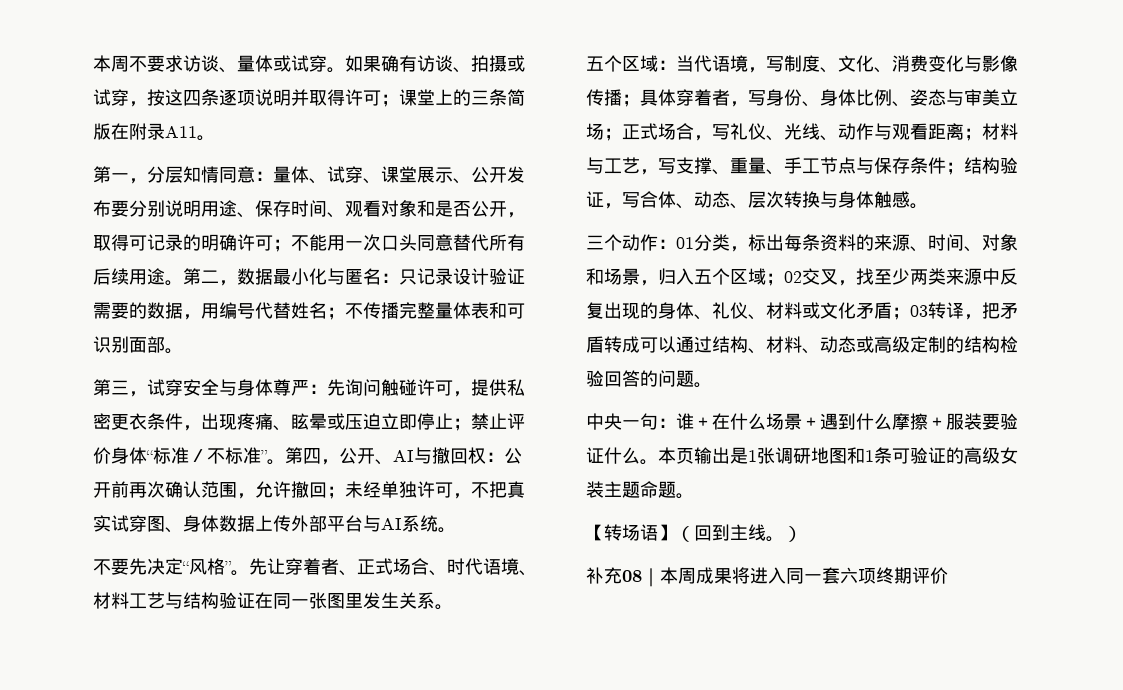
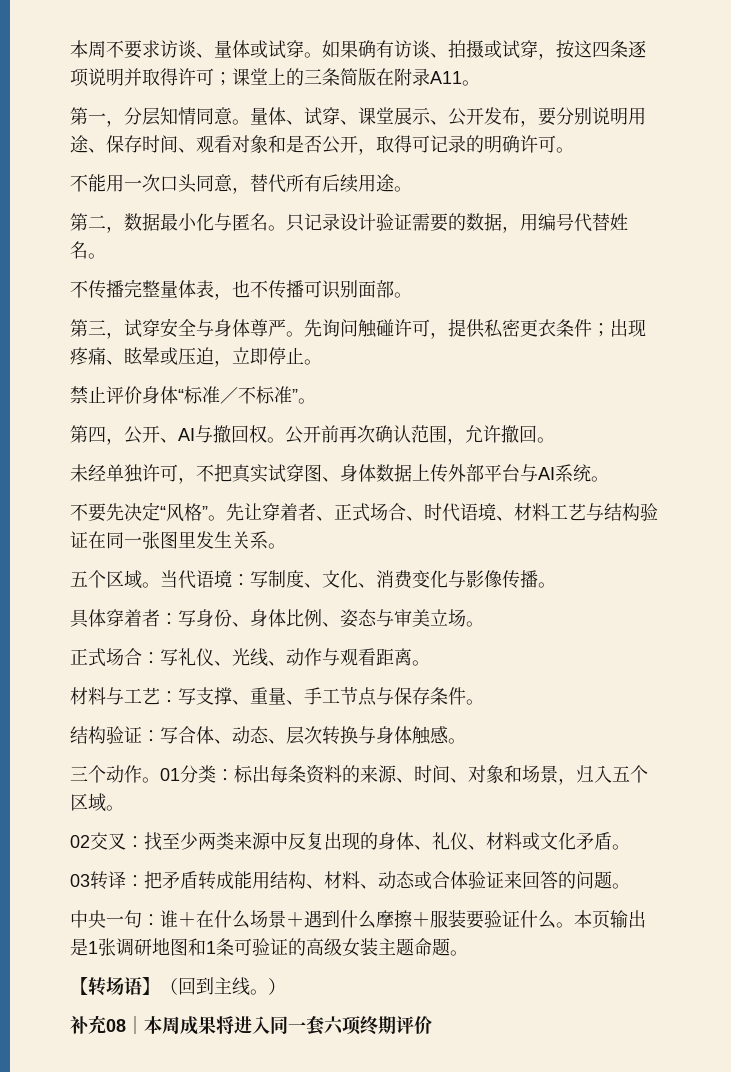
- 第一，分层知情同意：量体、试穿、课堂展示、公开发布要分别说明用途、保存时间、观看对象和是否公开，取得可记录的明确许可；不能用一次口头同意替代所有后续用途。第二，数据最小化与匿名：只记录设计验证需要的数据，用编号代替姓名；不传播完整量体表和可识别面部。
+ 第一，分层知情同意。量体、试穿、课堂展示、公开发布，要分别说明用途、保存时间、观看对象和是否公开，取得可记录的明确许可。
+ 不能用一次口头同意，替代所有后续用途。
+ 第二，数据最小化与匿名。只记录设计验证需要的数据，用编号代替姓名。
+ 不传播完整量体表，也不传播可识别面部。
- 第三，试穿安全与身体尊严：先询问触碰许可，提供私密更衣条件，出现疼痛、眩晕或压迫立即停止；禁止评价身体“标准／不标准”。第四，公开、AI与撤回权：公开前再次确认范围，允许撤回；未经单独许可，不把真实试穿图、身体数据上传外部平台与AI系统。
+ 第三，试穿安全与身体尊严。先询问触碰许可，提供私密更衣条件；出现疼痛、眩晕或压迫，立即停止。
+ 禁止评价身体“标准／不标准”。
+ 第四，公开、AI与撤回权。公开前再次确认范围，允许撤回。
+ 未经单独许可，不把真实试穿图、身体数据上传外部平台与AI系统。
- 五个区域：当代语境，写制度、文化、消费变化与影像传播；具体穿着者，写身份、身体比例、姿态与审美立场；正式场合，写礼仪、光线、动作与观看距离；材料与工艺，写支撑、重量、手工节点与保存条件；结构验证，写合体、动态、层次转换与身体触感。
+ 五个区域。当代语境：写制度、文化、消费变化与影像传播。
+ 具体穿着者：写身份、身体比例、姿态与审美立场。
+ 正式场合：写礼仪、光线、动作与观看距离。
+ 材料与工艺：写支撑、重量、手工节点与保存条件。
+ 结构验证：写合体、动态、层次转换与身体触感。
- 三个动作：01分类，标出每条资料的来源、时间、对象和场景，归入五个区域；02交叉，找至少两类来源中反复出现的身体、礼仪、材料或文化矛盾；03转译，把矛盾转成可以通过结构、材料、动态或高级定制的结构检验回答的问题。
+ 三个动作。01分类：标出每条资料的来源、时间、对象和场景，归入五个区域。
+ 02交叉：找至少两类来源中反复出现的身体、礼仪、材料或文化矛盾。
+ 03转译：把矛盾转成能用结构、材料、动态或合体验证来回答的问题。

